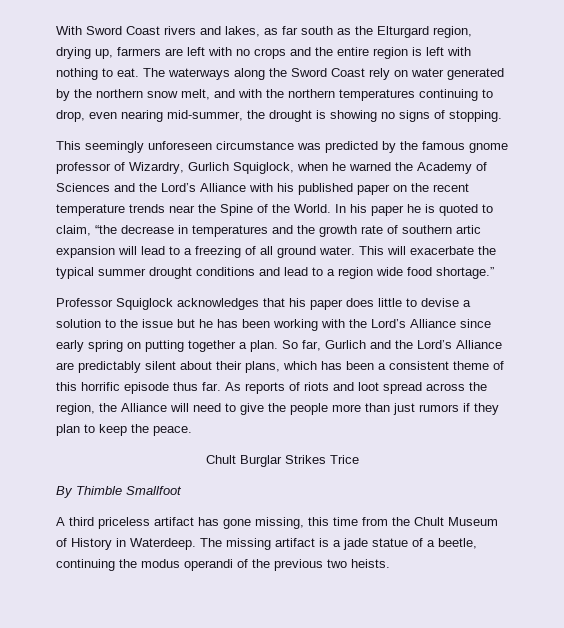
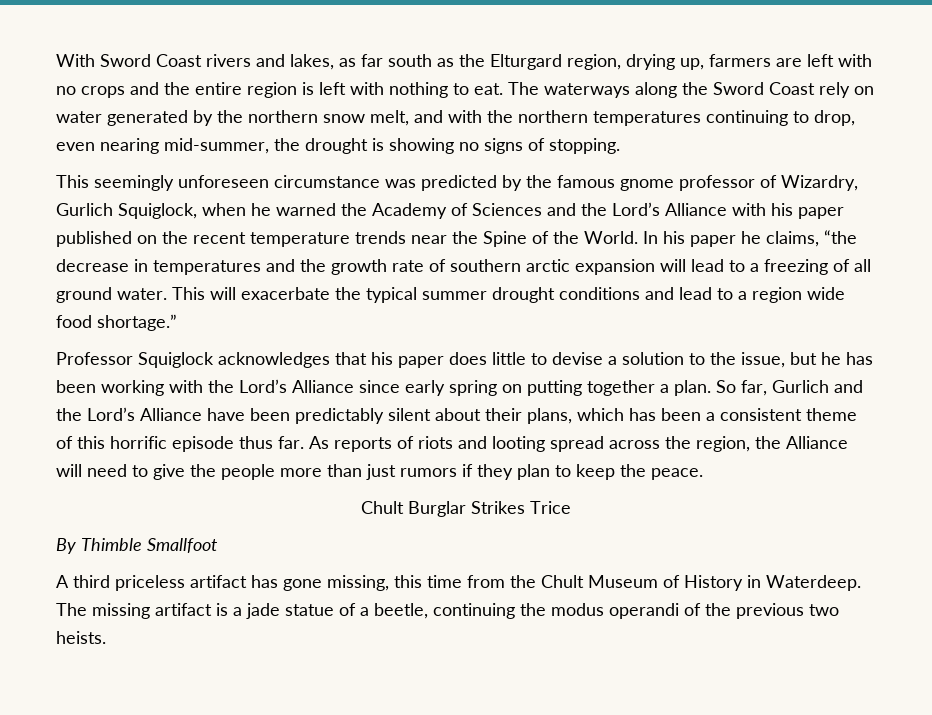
- This seemingly unforeseen circumstance was predicted by the famous gnome professor of Wizardry, Gurlich Squiglock, when he warned the Academy of Sciences and the Lord’s Alliance with his published paper on the recent temperature trends near the Spine of the World.
+ This seemingly unforeseen circumstance was predicted by the famous gnome professor of Wizardry, Gurlich Squiglock, when he warned the Academy of Sciences and the Lord’s Alliance with his paper published on the recent temperature trends near the Spine of the World.
- In his paper he is quoted to claim, “the decrease in temperatures and the growth rate of southern artic expansion will lead to a freezing of all ground water.
+ In his paper he claims, “the decrease in temperatures and the growth rate of southern arctic expansion will lead to a freezing of all ground water.
- Professor Squiglock acknowledges that his paper does little to devise a solution to the issue but he has been working with the Lord’s Alliance since early spring on putting together a plan.
+ Professor Squiglock acknowledges that his paper does little to devise a solution to the issue, but he has been working with the Lord’s Alliance since early spring on putting together a plan.
- So far, Gurlich and the Lord’s Alliance are predictably silent about their plans, which has been a consistent theme of this horrific episode thus far.
+ So far, Gurlich and the Lord’s Alliance have been predictably silent about their plans, which has been a consistent theme of this horrific episode thus far.
- As reports of riots and loot spread across the region, the Alliance will need to give the people more than just rumors if they plan to keep the peace.
+ As reports of riots and looting spread across the region, the Alliance will need to give the people more than just rumors if they plan to keep the peace.

